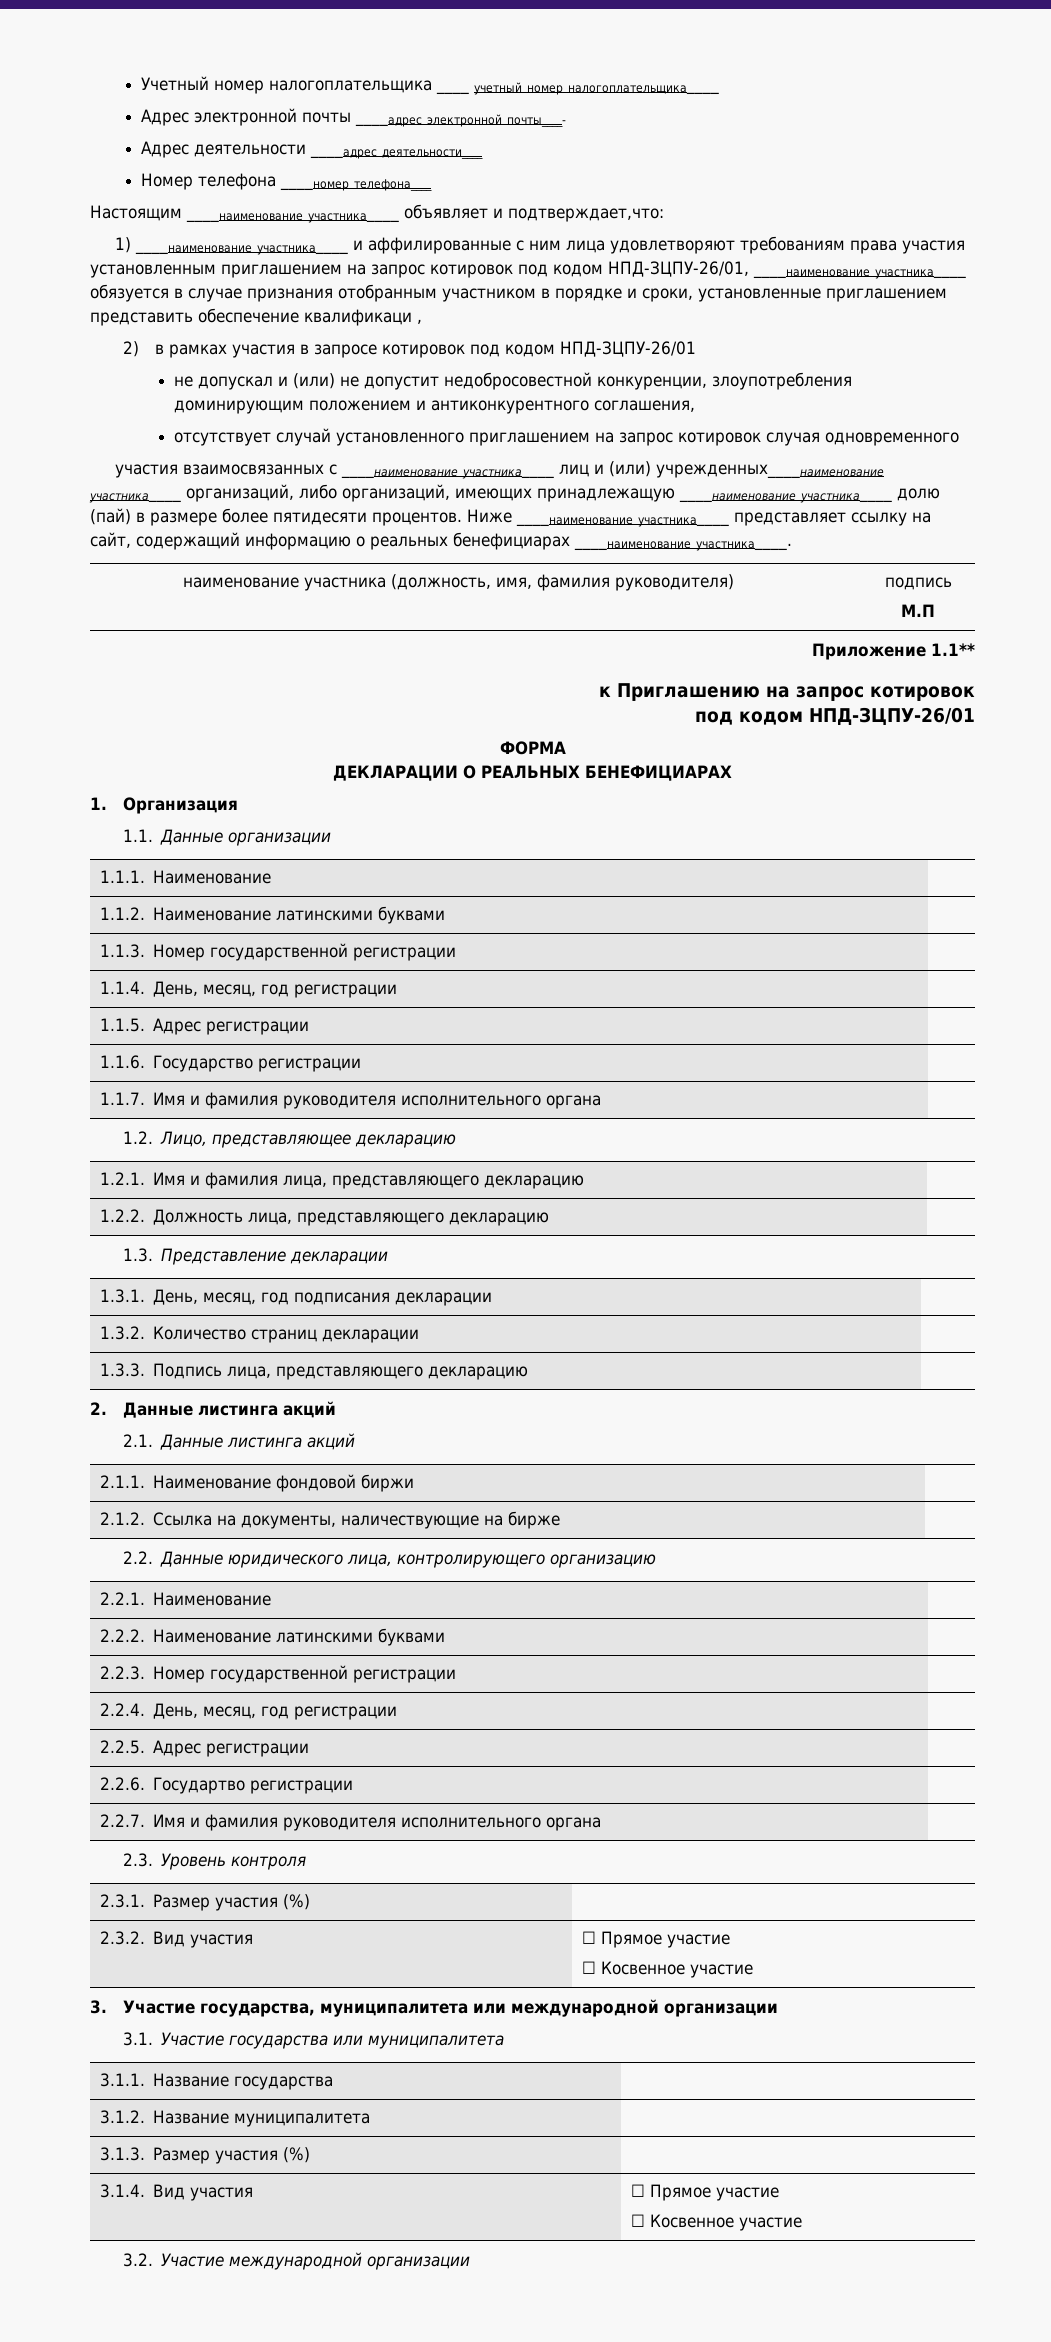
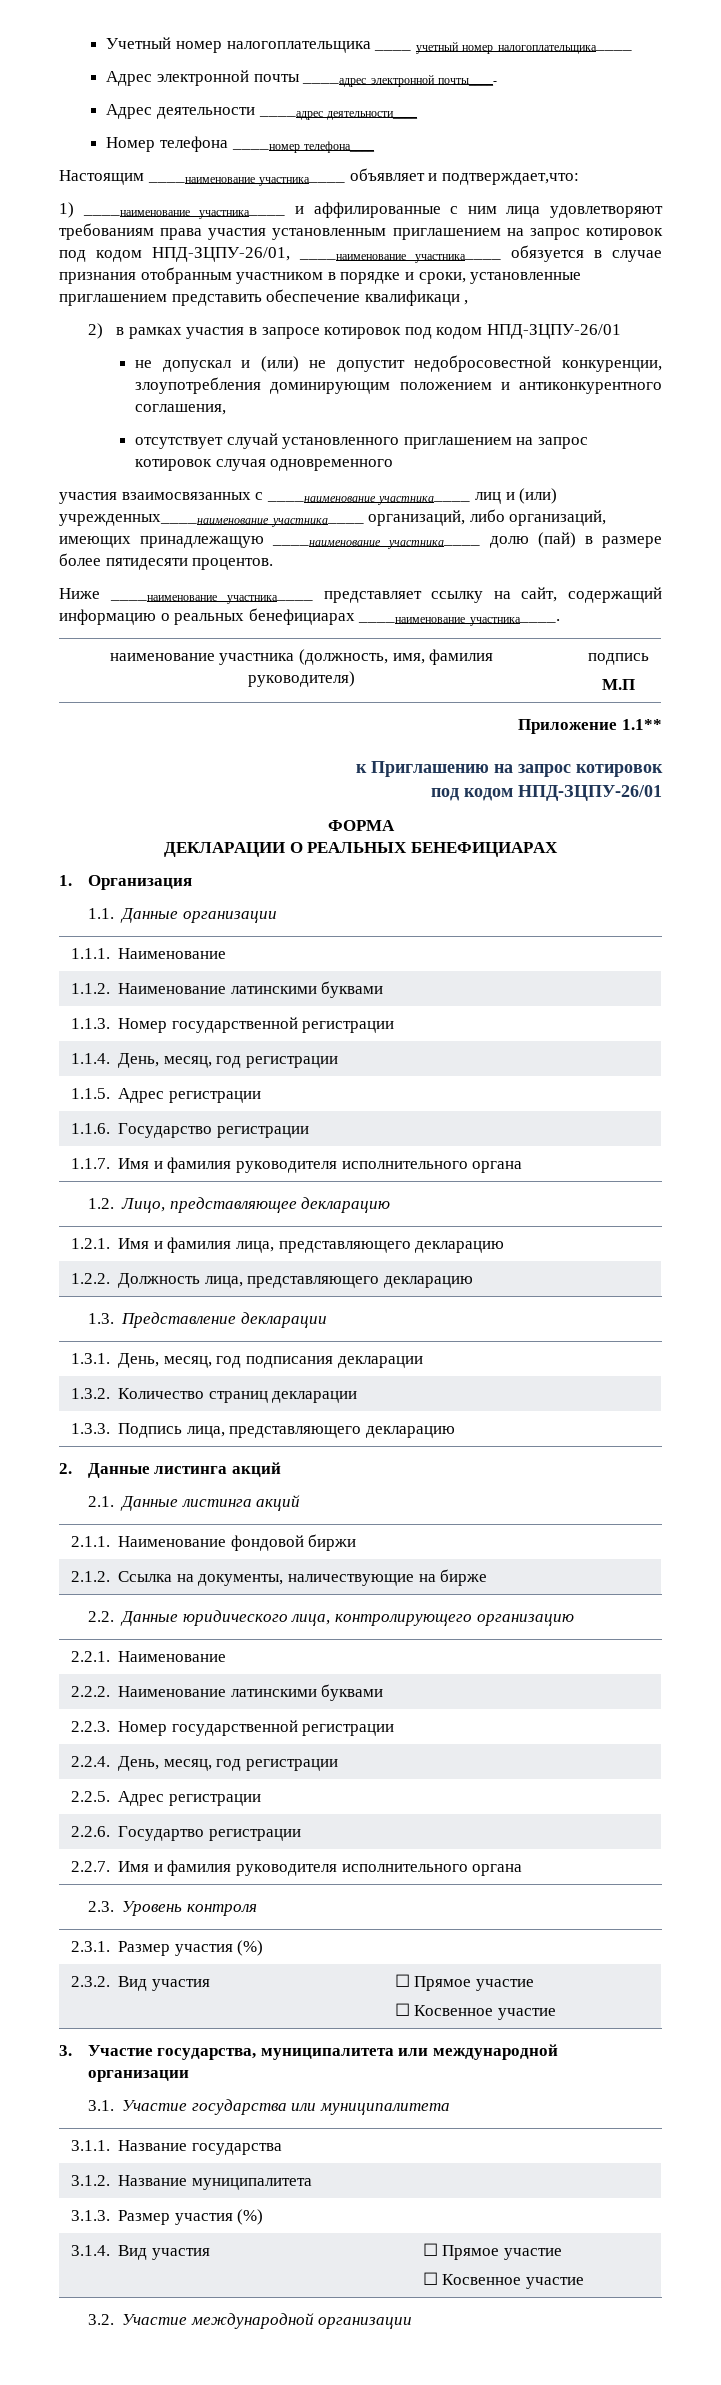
- участия взаимосвязанных с ____наименование участника____ лиц и (или) учрежденных____наименование участника____ организаций, либо организаций, имеющих принадлежащую ____наименование участника____ долю (пай) в размере более пятидесяти процентов. Ниже ____наименование участника____ представляет ссылку на сайт, содержащий информацию о реальных бенефициарах ____наименование участника____.
+ участия взаимосвязанных с ____наименование участника____ лиц и (или) учрежденных____наименование участника____ организаций, либо организаций, имеющих принадлежащую ____наименование участника____ долю (пай) в размере более пятидесяти процентов.
+ Ниже ____наименование участника____ представляет ссылку на сайт, содержащий информацию о реальных бенефициарах ____наименование участника____.

